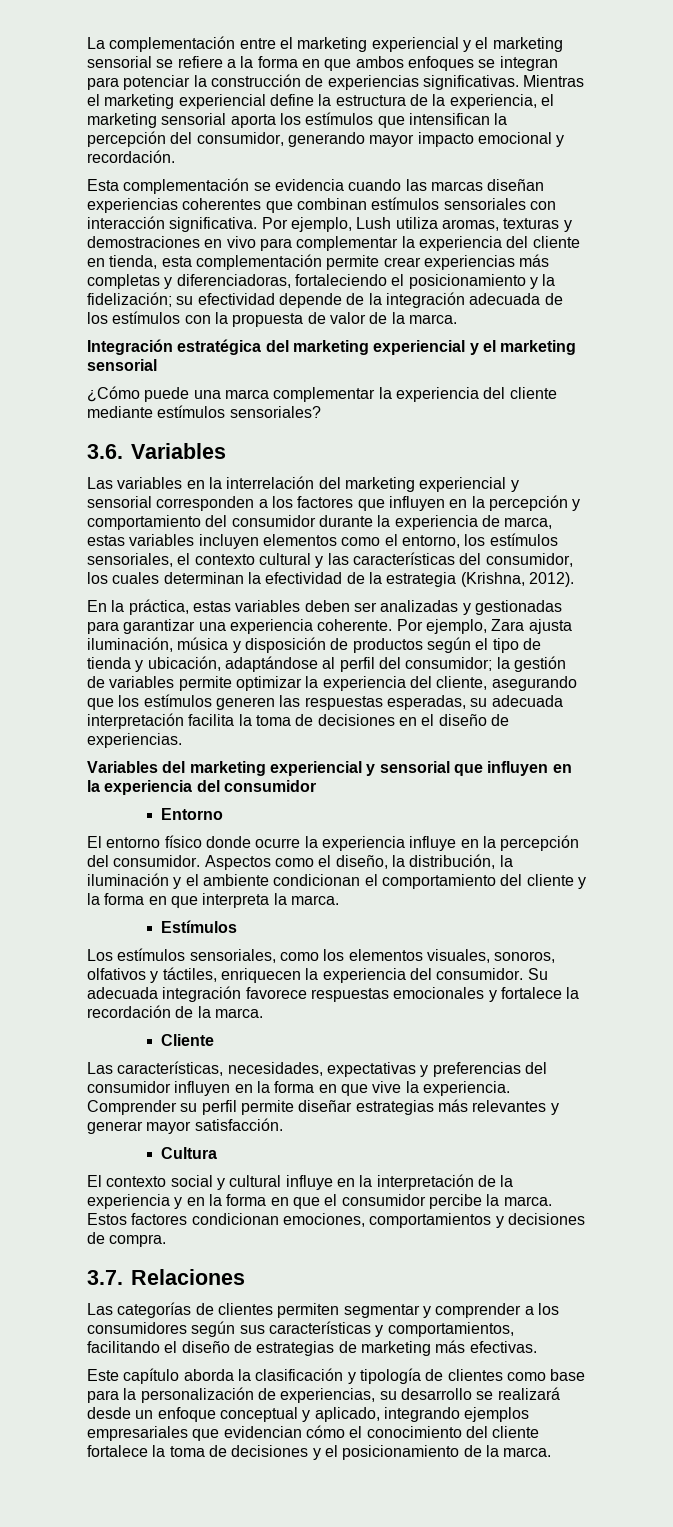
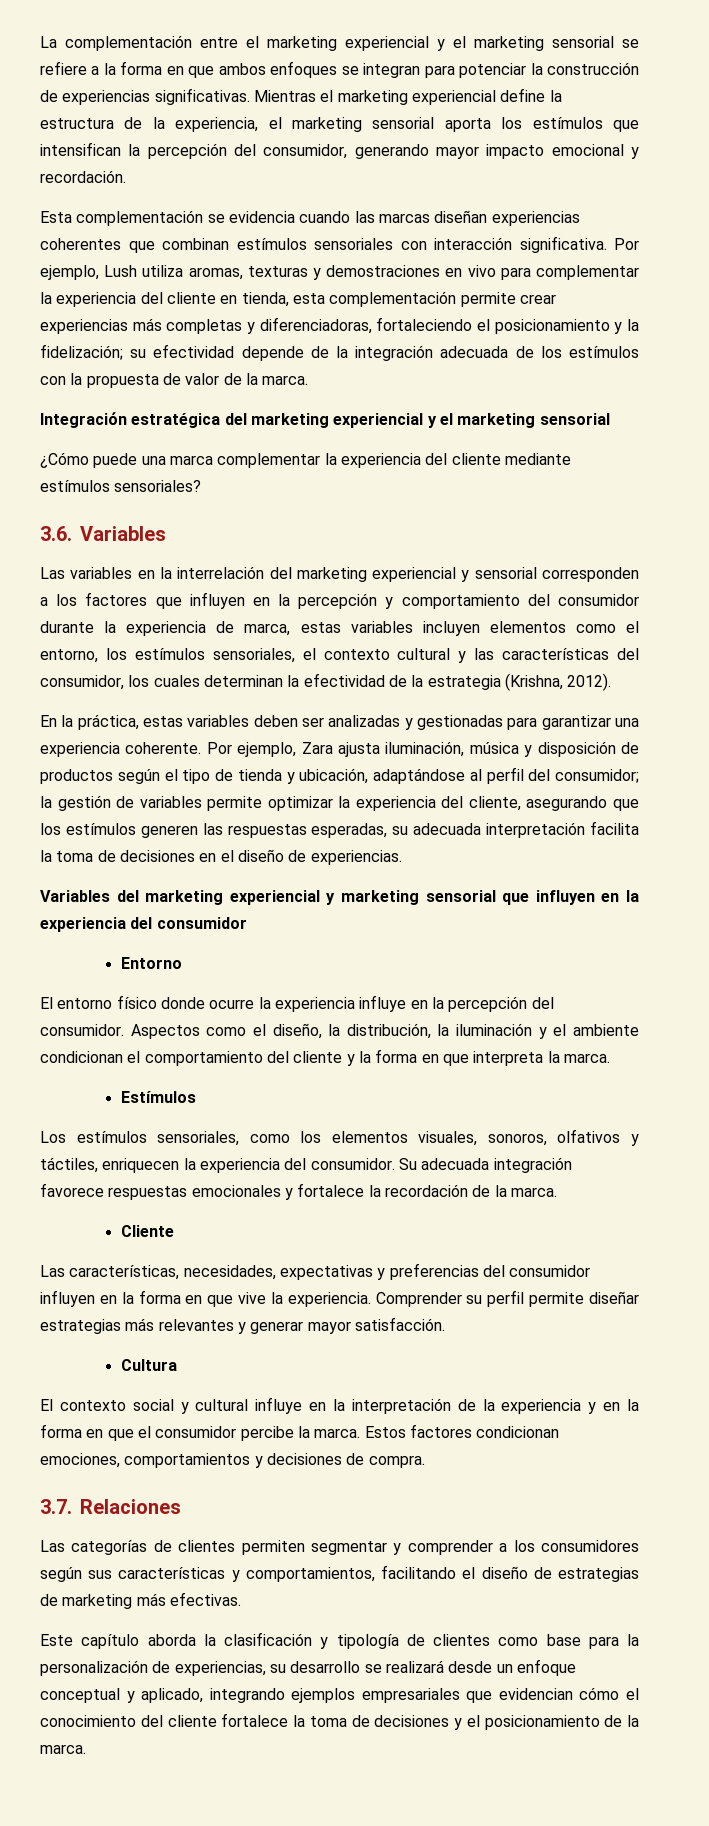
- Variables del marketing experiencial y sensorial que influyen en la experiencia del consumidor
+ Variables del marketing experiencial y marketing sensorial que influyen en la experiencia del consumidor

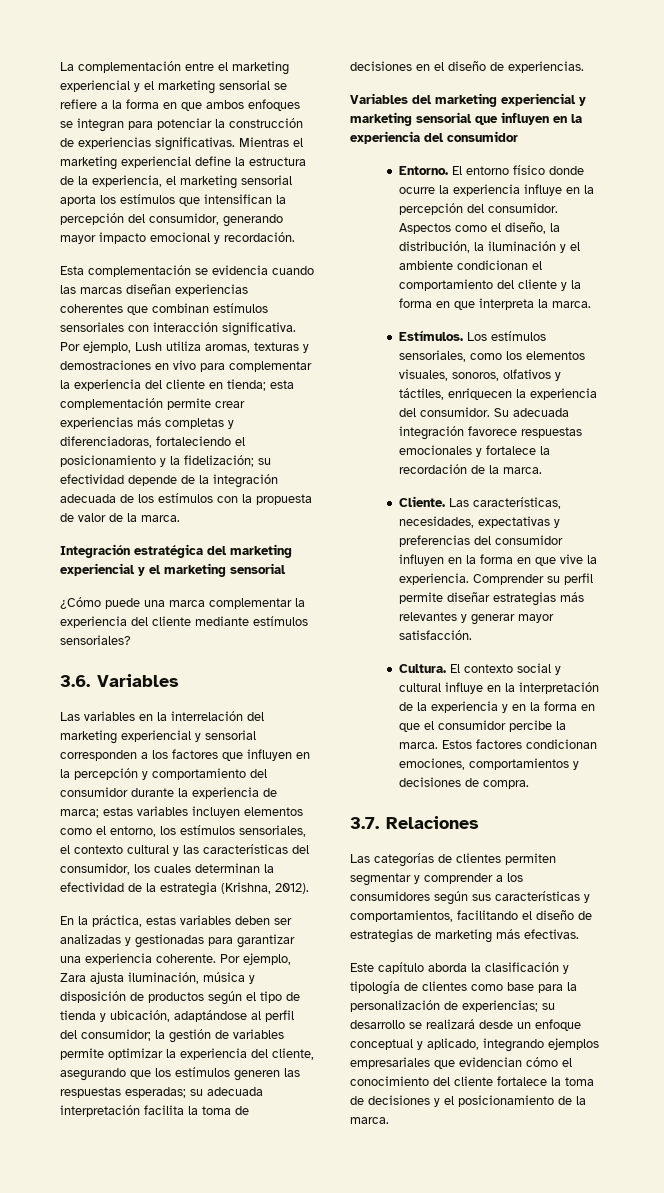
- Por ejemplo, Lush utiliza aromas, texturas y demostraciones en vivo para complementar la experiencia del cliente en tienda, esta complementación permite crear experiencias más completas y diferenciadoras, fortaleciendo el posicionamiento y la fidelización; su efectividad depende de la integración adecuada de los estímulos con la propuesta de valor de la marca.
+ Por ejemplo, Lush utiliza aromas, texturas y demostraciones en vivo para complementar la experiencia del cliente en tienda; esta complementación permite crear experiencias más completas y diferenciadoras, fortaleciendo el posicionamiento y la fidelización; su efectividad depende de la integración adecuada de los estímulos con la propuesta de valor de la marca.
- Las variables en la interrelación del marketing experiencial y sensorial corresponden a los factores que influyen en la percepción y comportamiento del consumidor durante la experiencia de marca, estas variables incluyen elementos como el entorno, los estímulos sensoriales, el contexto cultural y las características del consumidor, los cuales determinan la efectividad de la estrategia (Krishna, 2012).
+ Las variables en la interrelación del marketing experiencial y sensorial corresponden a los factores que influyen en la percepción y comportamiento del consumidor durante la experiencia de marca; estas variables incluyen elementos como el entorno, los estímulos sensoriales, el contexto cultural y las características del consumidor, los cuales determinan la efectividad de la estrategia (Krishna, 2012).
- Por ejemplo, Zara ajusta iluminación, música y disposición de productos según el tipo de tienda y ubicación, adaptándose al perfil del consumidor; la gestión de variables permite optimizar la experiencia del cliente, asegurando que los estímulos generen las respuestas esperadas, su adecuada interpretación facilita la toma de decisiones en el diseño de experiencias.
+ Por ejemplo, Zara ajusta iluminación, música y disposición de productos según el tipo de tienda y ubicación, adaptándose al perfil del consumidor; la gestión de variables permite optimizar la experiencia del cliente, asegurando que los estímulos generen las respuestas esperadas; su adecuada interpretación facilita la toma de decisiones en el diseño de experiencias.
- Entorno
- El entorno físico donde ocurre la experiencia influye en la percepción del consumidor.
+ Entorno. El entorno físico donde ocurre la experiencia influye en la percepción del consumidor.
- Estímulos
- Los estímulos sensoriales, como los elementos visuales, sonoros, olfativos y táctiles, enriquecen la experiencia del consumidor.
+ Estímulos. Los estímulos sensoriales, como los elementos visuales, sonoros, olfativos y táctiles, enriquecen la experiencia del consumidor.
- Cliente
- Las características, necesidades, expectativas y preferencias del consumidor influyen en la forma en que vive la experiencia.
+ Cliente. Las características, necesidades, expectativas y preferencias del consumidor influyen en la forma en que vive la experiencia.
- Cultura
- El contexto social y cultural influye en la interpretación de la experiencia y en la forma en que el consumidor percibe la marca.
+ Cultura. El contexto social y cultural influye en la interpretación de la experiencia y en la forma en que el consumidor percibe la marca.
- Este capítulo aborda la clasificación y tipología de clientes como base para la personalización de experiencias, su desarrollo se realizará desde un enfoque conceptual y aplicado, integrando ejemplos empresariales que evidencian cómo el conocimiento del cliente fortalece la toma de decisiones y el posicionamiento de la marca.
+ Este capítulo aborda la clasificación y tipología de clientes como base para la personalización de experiencias; su desarrollo se realizará desde un enfoque conceptual y aplicado, integrando ejemplos empresariales que evidencian cómo el conocimiento del cliente fortalece la toma de decisiones y el posicionamiento de la marca.

